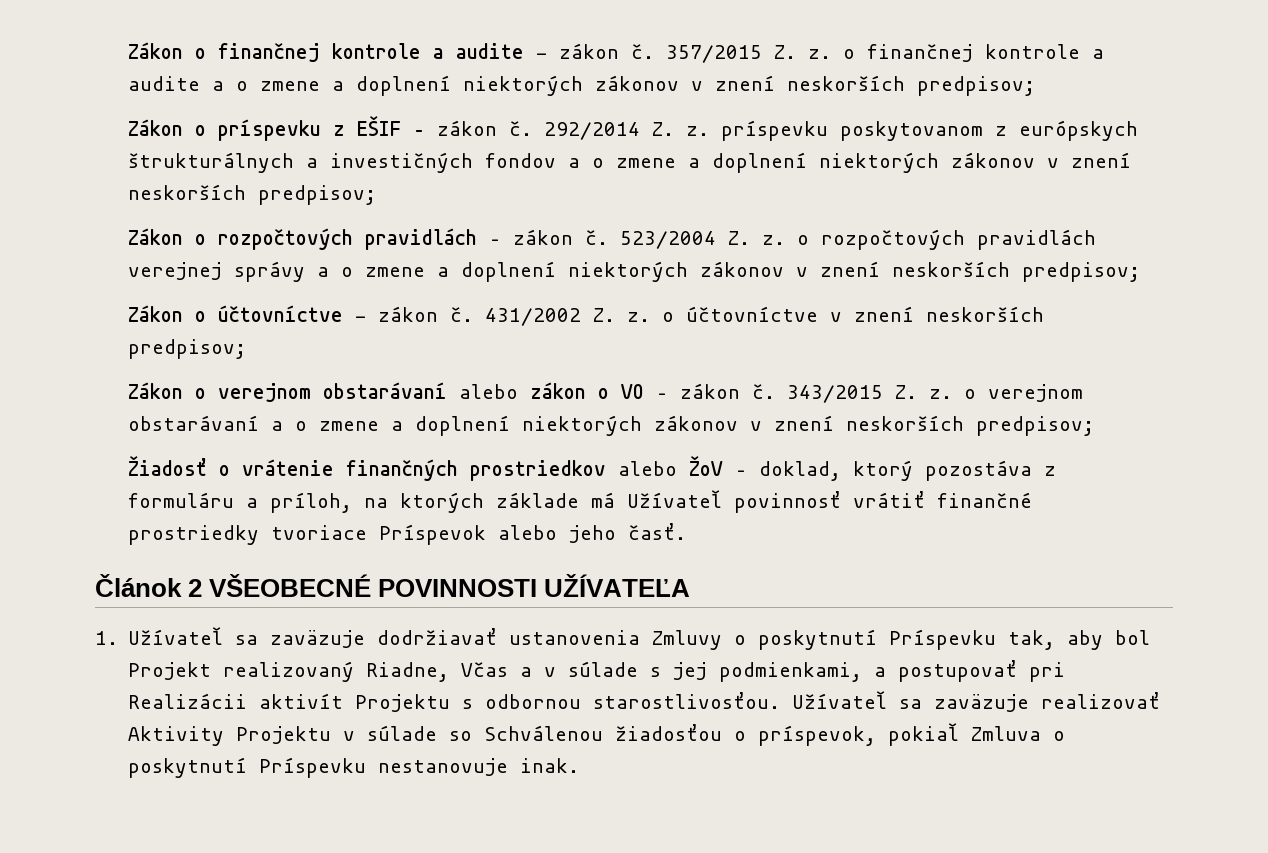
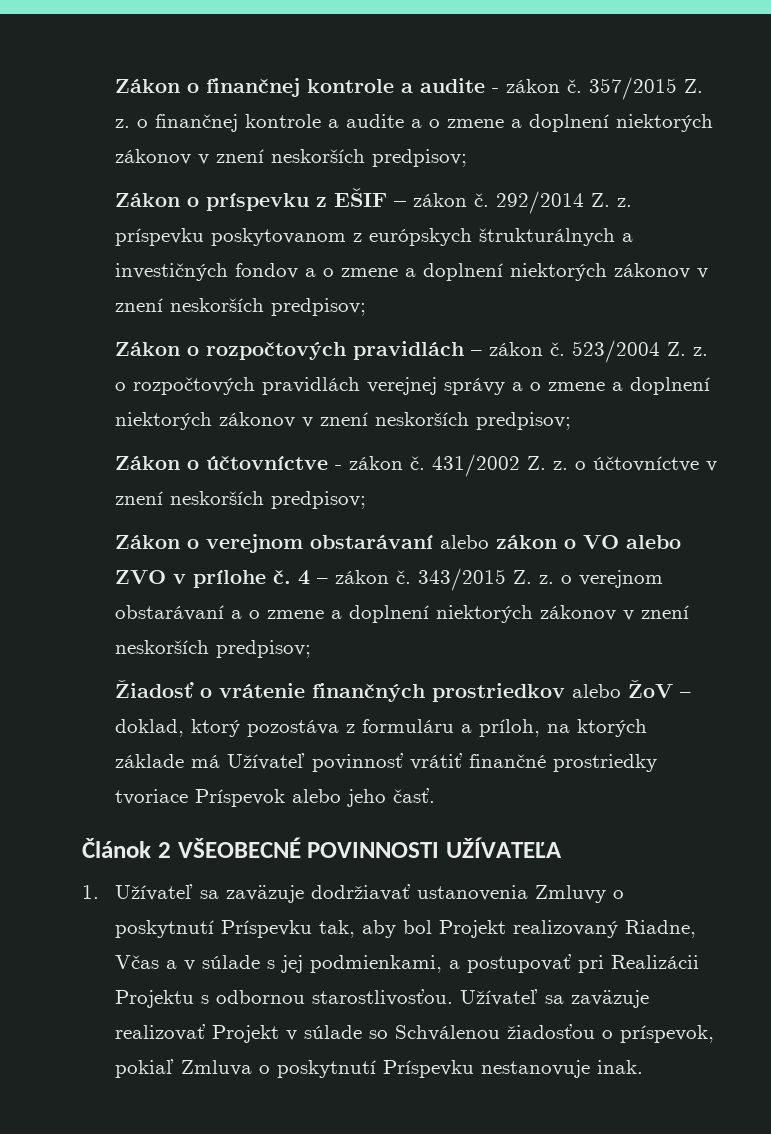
- Zákon o verejnom obstarávaní alebo zákon o VO – zákon č.
+ Zákon o verejnom obstarávaní alebo zákon o VO alebo ZVO v prílohe č. 4 – zákon č.
- 1. Užívateľ sa zaväzuje dodržiavať ustanovenia Zmluvy o poskytnutí Príspevku tak, aby bol Projekt realizovaný Riadne, Včas a v súlade s jej podmienkami, a postupovať pri Realizácii aktivít Projektu s odbornou starostlivosťou.
+ 1. Užívateľ sa zaväzuje dodržiavať ustanovenia Zmluvy o poskytnutí Príspevku tak, aby bol Projekt realizovaný Riadne, Včas a v súlade s jej podmienkami, a postupovať pri Realizácii Projektu s odbornou starostlivosťou.
- Užívateľ sa zaväzuje realizovať Aktivity Projektu v súlade so Schválenou žiadosťou o príspevok, pokiaľ Zmluva o poskytnutí Príspevku nestanovuje inak.
+ Užívateľ sa zaväzuje realizovať Projekt v súlade so Schválenou žiadosťou o príspevok, pokiaľ Zmluva o poskytnutí Príspevku nestanovuje inak.

